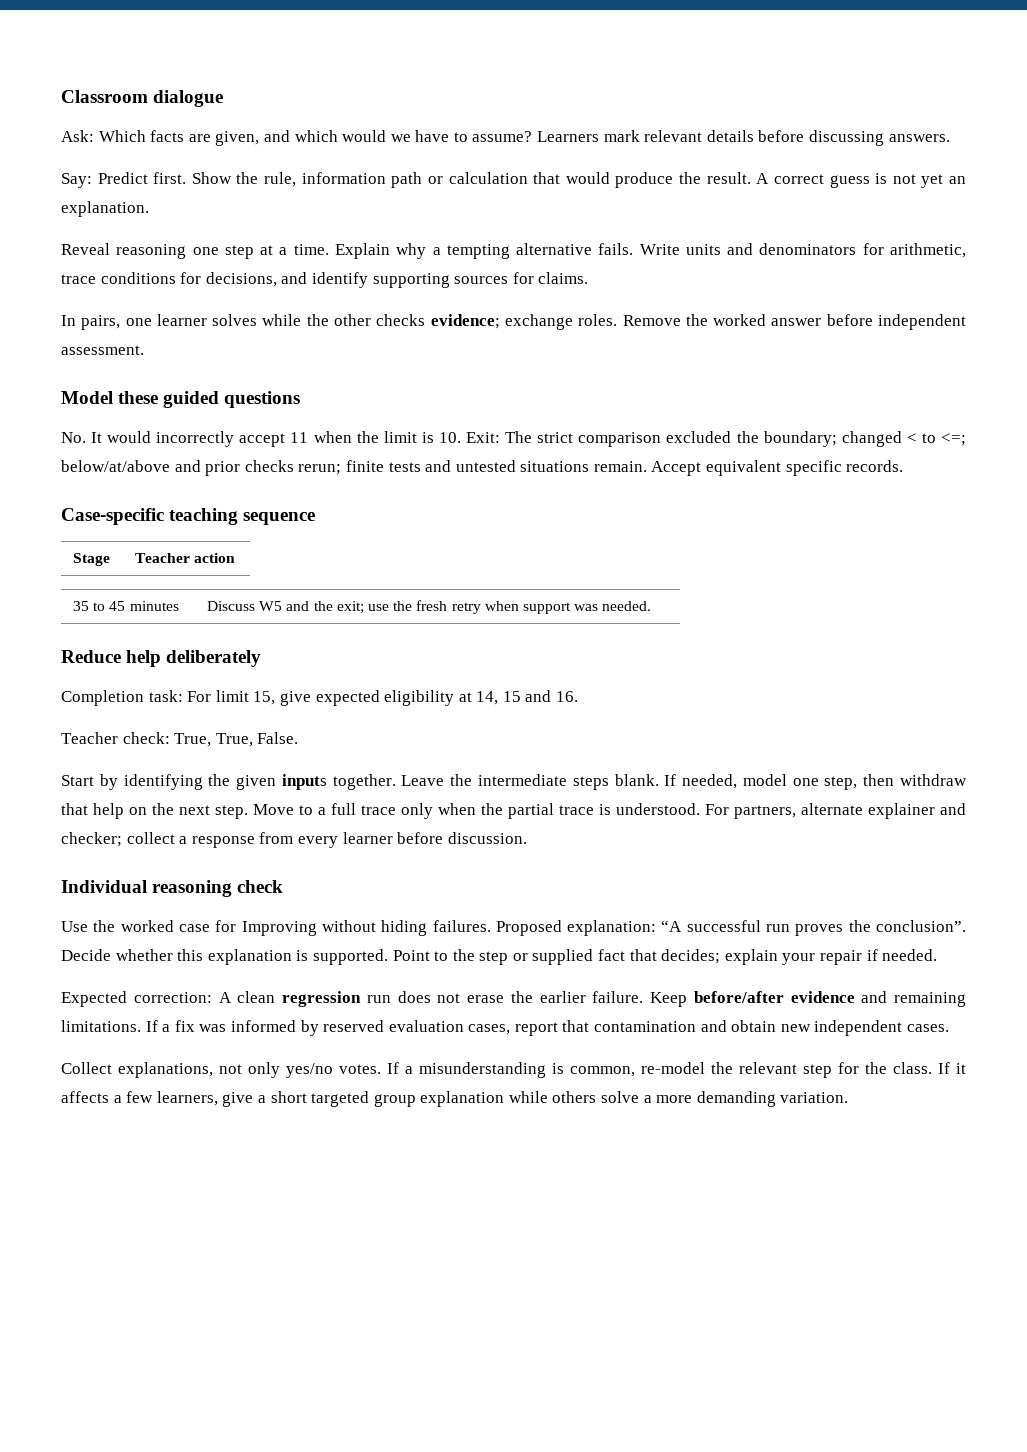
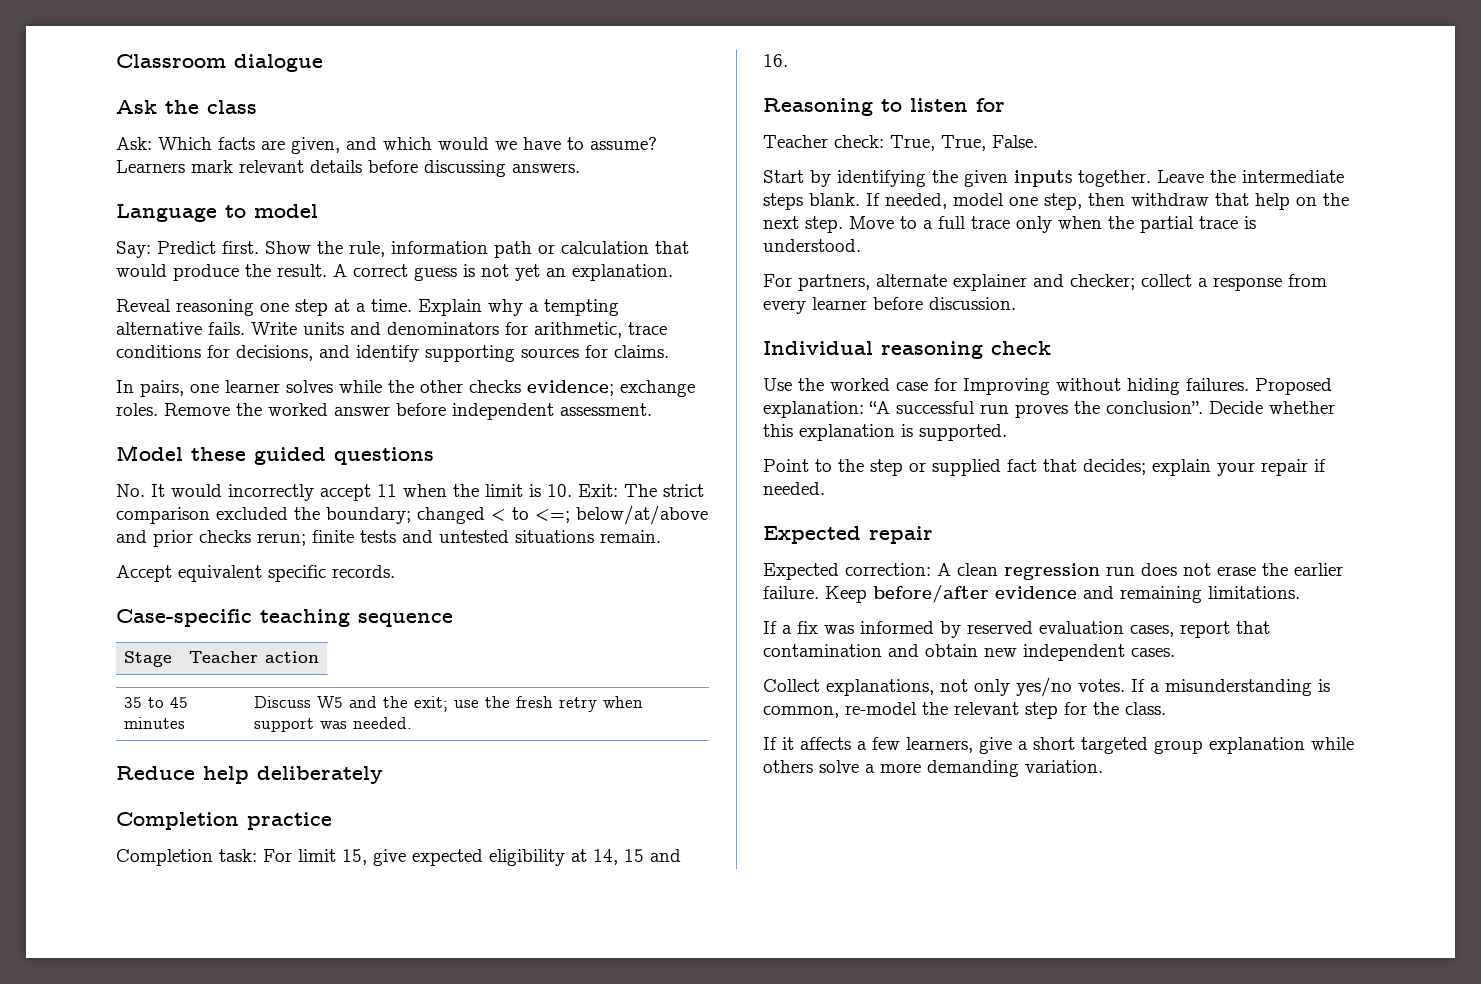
+ Ask the class
+ Language to model
- No. It would incorrectly accept 11 when the limit is 10. Exit: The strict comparison excluded the boundary; changed < to <=; below/at/above and prior checks rerun; finite tests and untested situations remain. Accept equivalent specific records.
+ No. It would incorrectly accept 11 when the limit is 10. Exit: The strict comparison excluded the boundary; changed < to <=; below/at/above and prior checks rerun; finite tests and untested situations remain.
+ Accept equivalent specific records.
+ Completion practice
+ Reasoning to listen for
- Move to a full trace only when the partial trace is understood. For partners, alternate explainer and checker; collect a response from every learner before discussion.
+ Move to a full trace only when the partial trace is understood.
+ For partners, alternate explainer and checker; collect a response from every learner before discussion.
- Decide whether this explanation is supported. Point to the step or supplied fact that decides; explain your repair if needed.
+ Decide whether this explanation is supported.
+ Point to the step or supplied fact that decides; explain your repair if needed.
+ Expected repair
- Keep before/after evidence and remaining limitations. If a fix was informed by reserved evaluation cases, report that contamination and obtain new independent cases.
+ Keep before/after evidence and remaining limitations.
+ If a fix was informed by reserved evaluation cases, report that contamination and obtain new independent cases.
- If a misunderstanding is common, re-model the relevant step for the class. If it affects a few learners, give a short targeted group explanation while others solve a more demanding variation.
+ If a misunderstanding is common, re-model the relevant step for the class.
+ If it affects a few learners, give a short targeted group explanation while others solve a more demanding variation.

